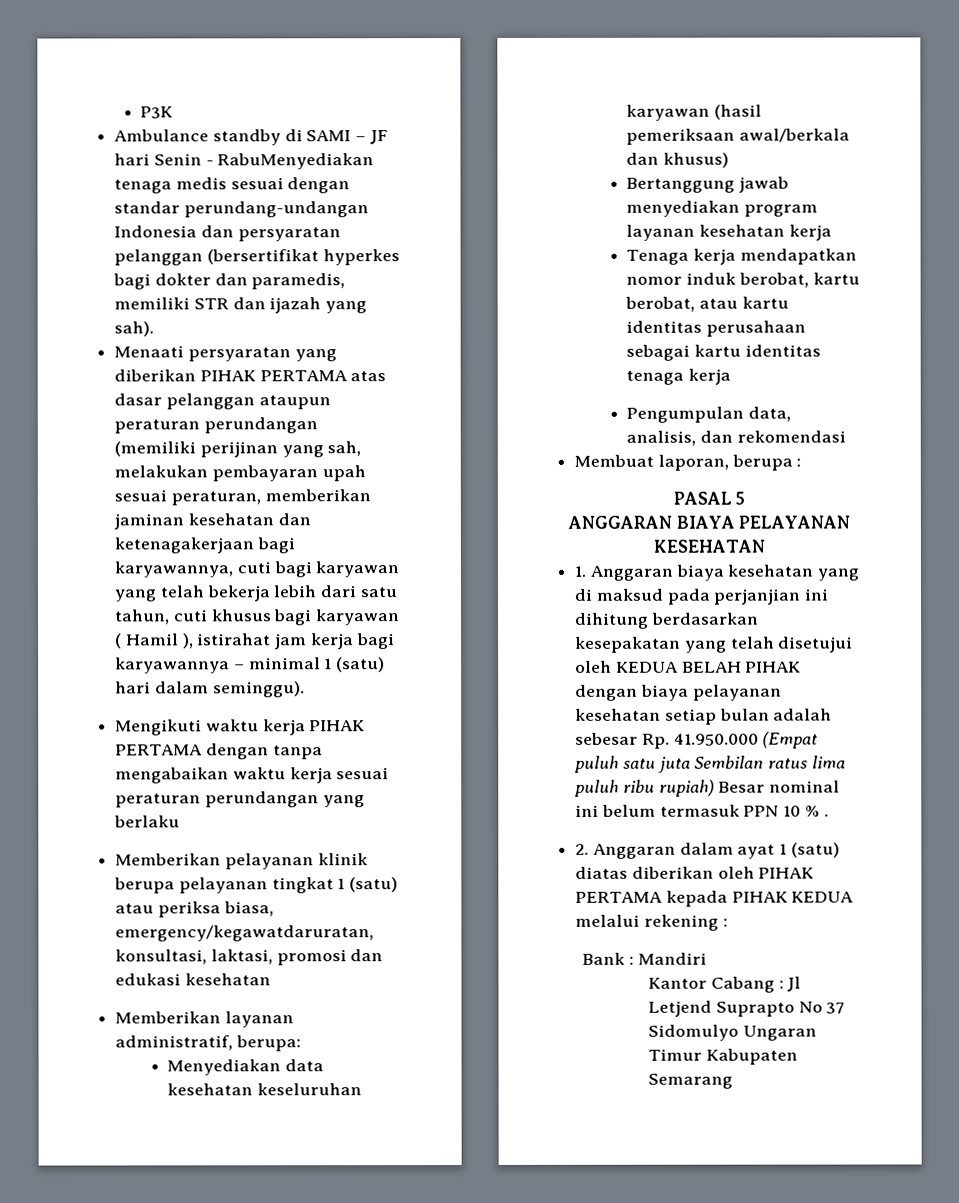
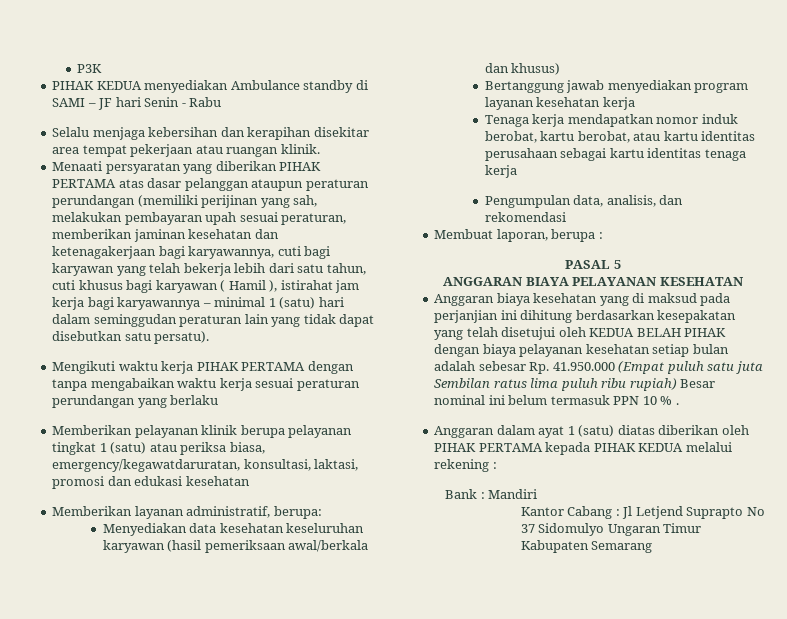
- Ambulance standby di SAMI – JF hari Senin - RabuMenyediakan tenaga medis sesuai dengan standar perundang-undangan Indonesia dan persyaratan pelanggan (bersertifikat hyperkes bagi dokter dan paramedis, memiliki STR dan ijazah yang sah).
+ PIHAK KEDUA menyediakan Ambulance standby di SAMI – JF hari Senin - Rabu
+ Selalu menjaga kebersihan dan kerapihan disekitar area tempat pekerjaan atau ruangan klinik.
- Menaati persyaratan yang diberikan PIHAK PERTAMA atas dasar pelanggan ataupun peraturan perundangan (memiliki perijinan yang sah, melakukan pembayaran upah sesuai peraturan, memberikan jaminan kesehatan dan ketenagakerjaan bagi karyawannya, cuti bagi karyawan yang telah bekerja lebih dari satu tahun, cuti khusus bagi karyawan ( Hamil ), istirahat jam kerja bagi karyawannya – minimal 1 (satu) hari dalam seminggu).
+ Menaati persyaratan yang diberikan PIHAK PERTAMA atas dasar pelanggan ataupun peraturan perundangan (memiliki perijinan yang sah, melakukan pembayaran upah sesuai peraturan, memberikan jaminan kesehatan dan ketenagakerjaan bagi karyawannya, cuti bagi karyawan yang telah bekerja lebih dari satu tahun, cuti khusus bagi karyawan ( Hamil ), istirahat jam kerja bagi karyawannya – minimal 1 (satu) hari dalam seminggudan peraturan lain yang tidak dapat disebutkan satu persatu).
- 1. Anggaran biaya kesehatan yang di maksud pada perjanjian ini dihitung berdasarkan kesepakatan yang telah disetujui oleh KEDUA BELAH PIHAK dengan biaya pelayanan kesehatan setiap bulan adalah sebesar Rp. 41.950.000 (Empat puluh satu juta Sembilan ratus lima puluh ribu rupiah) Besar nominal ini belum termasuk PPN 10 % .
+ Anggaran biaya kesehatan yang di maksud pada perjanjian ini dihitung berdasarkan kesepakatan yang telah disetujui oleh KEDUA BELAH PIHAK dengan biaya pelayanan kesehatan setiap bulan adalah sebesar Rp. 41.950.000 (Empat puluh satu juta Sembilan ratus lima puluh ribu rupiah) Besar nominal ini belum termasuk PPN 10 % .
- 2. Anggaran dalam ayat 1 (satu) diatas diberikan oleh PIHAK PERTAMA kepada PIHAK KEDUA melalui rekening :
+ Anggaran dalam ayat 1 (satu) diatas diberikan oleh PIHAK PERTAMA kepada PIHAK KEDUA melalui rekening :

